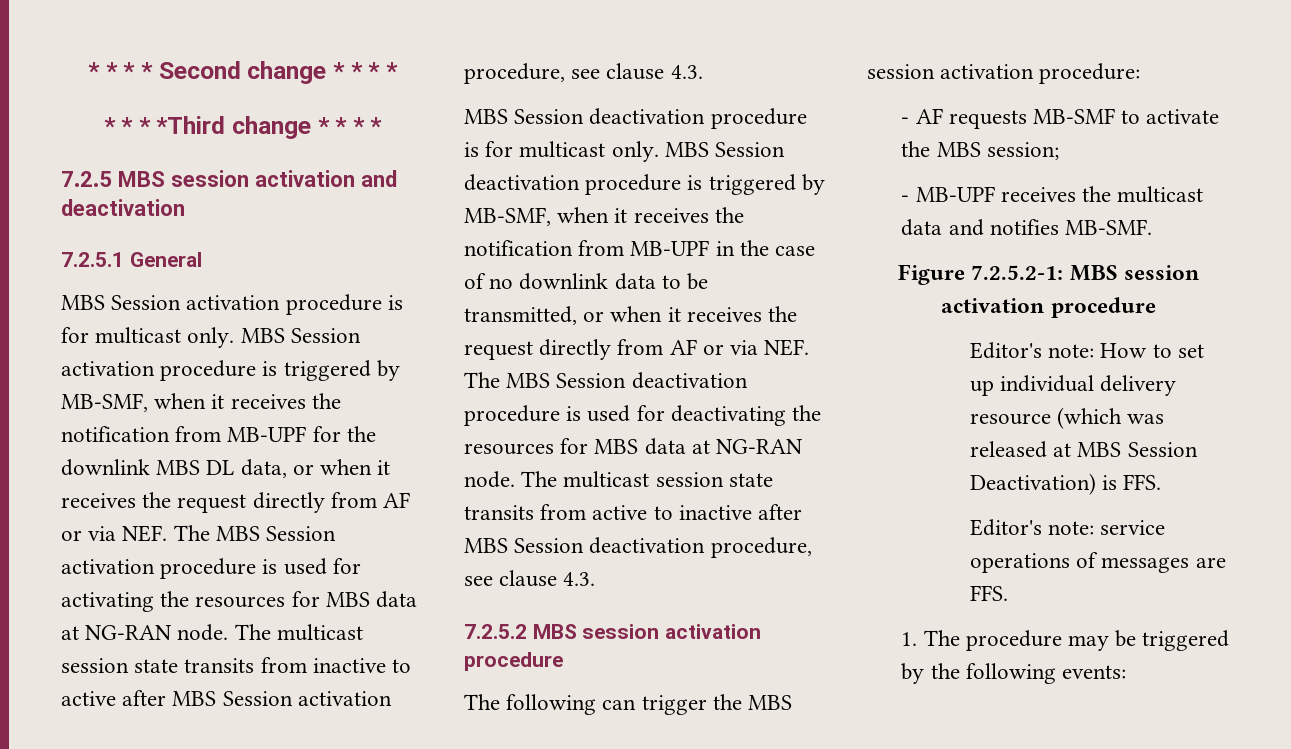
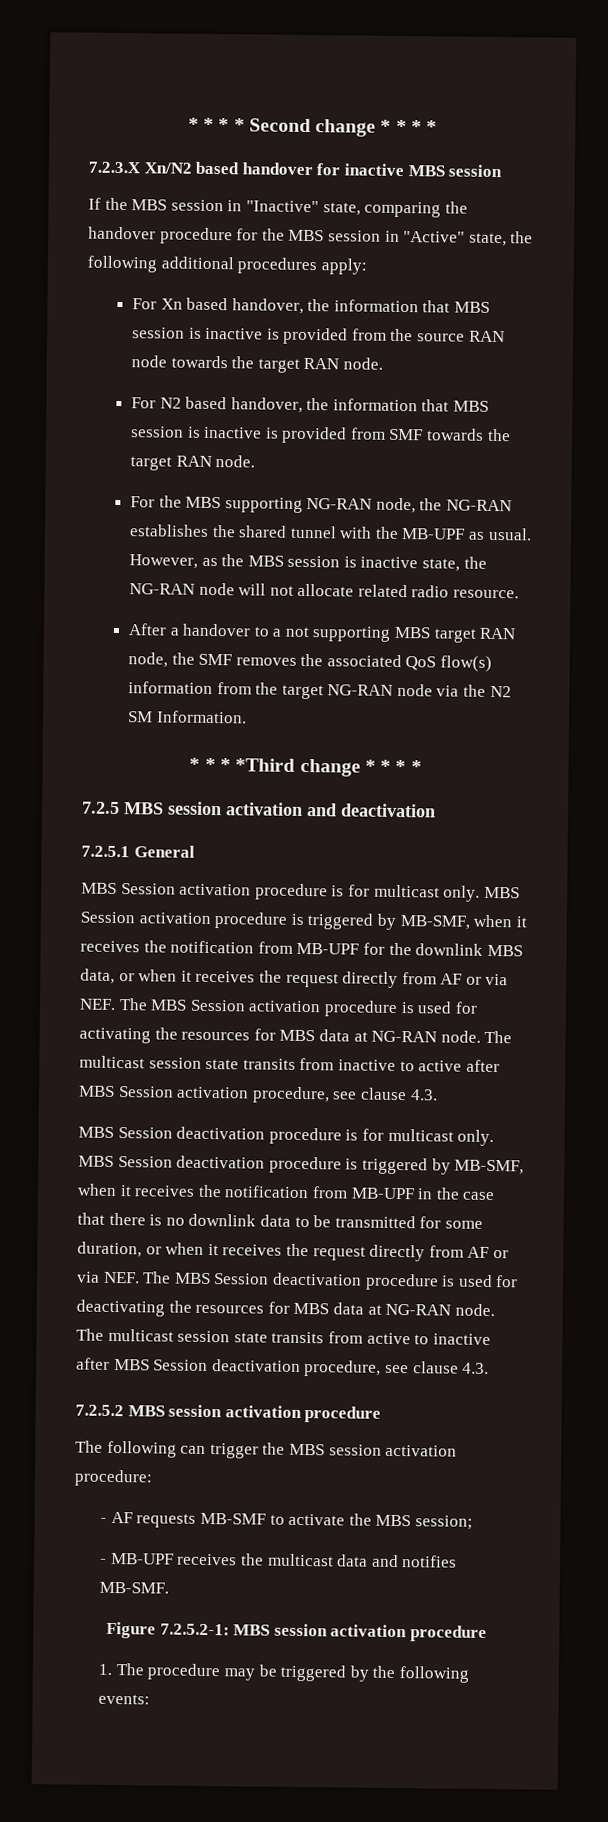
+ 7.2.3.X Xn/N2 based handover for inactive MBS session
+ If the MBS session in "Inactive" state, comparing the handover procedure for the MBS session in "Active" state, the following additional procedures apply:
+ For Xn based handover, the information that MBS session is inactive is provided from the source RAN node towards the target RAN node.
+ For N2 based handover, the information that MBS session is inactive is provided from SMF towards the target RAN node.
+ For the MBS supporting NG-RAN node, the NG-RAN establishes the shared tunnel with the MB-UPF as usual. However, as the MBS session is inactive state, the NG-RAN node will not allocate related radio resource.
+ After a handover to a not supporting MBS target RAN node, the SMF removes the associated QoS flow(s) information from the target NG-RAN node via the N2 SM Information.
- MBS Session activation procedure is triggered by MB-SMF, when it receives the notification from MB-UPF for the downlink MBS DL data, or when it receives the request directly from AF or via NEF. The MBS Session activation procedure is used for activating the resources for MBS data at NG-RAN node.
+ MBS Session activation procedure is triggered by MB-SMF, when it receives the notification from MB-UPF for the downlink MBS data, or when it receives the request directly from AF or via NEF. The MBS Session activation procedure is used for activating the resources for MBS data at NG-RAN node.
- MBS Session deactivation procedure is triggered by MB-SMF, when it receives the notification from MB-UPF in the case of no downlink data to be transmitted, or when it receives the request directly from AF or via NEF. The MBS Session deactivation procedure is used for deactivating the resources for MBS data at NG-RAN node.
+ MBS Session deactivation procedure is triggered by MB-SMF, when it receives the notification from MB-UPF in the case that there is no downlink data to be transmitted for some duration, or when it receives the request directly from AF or via NEF. The MBS Session deactivation procedure is used for deactivating the resources for MBS data at NG-RAN node.
- Editor's note: How to set up individual delivery resource (which was released at MBS Session Deactivation) is FFS.
- Editor's note: service operations of messages are FFS.

